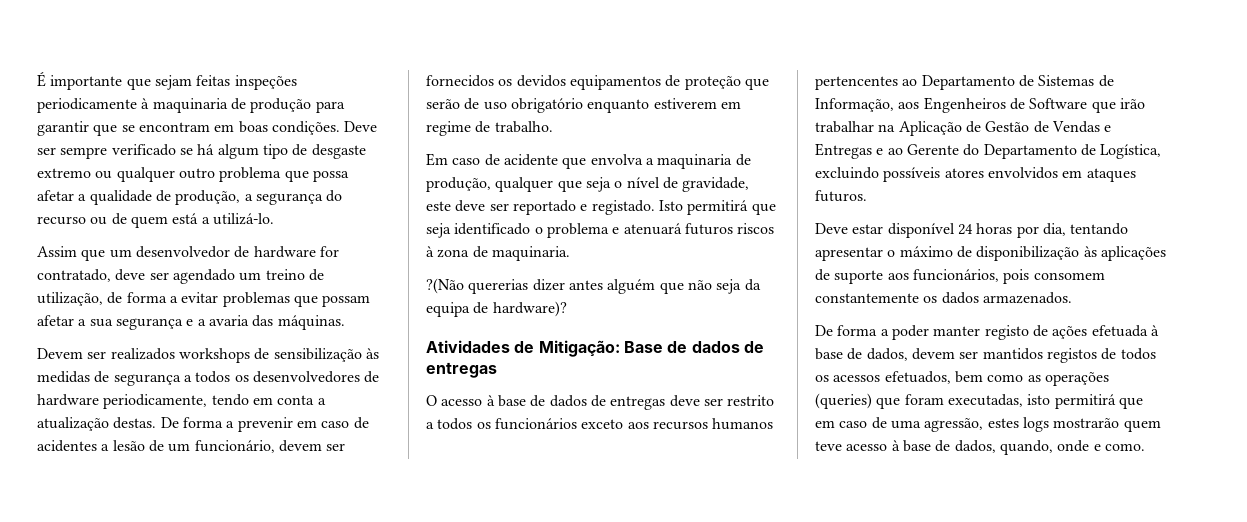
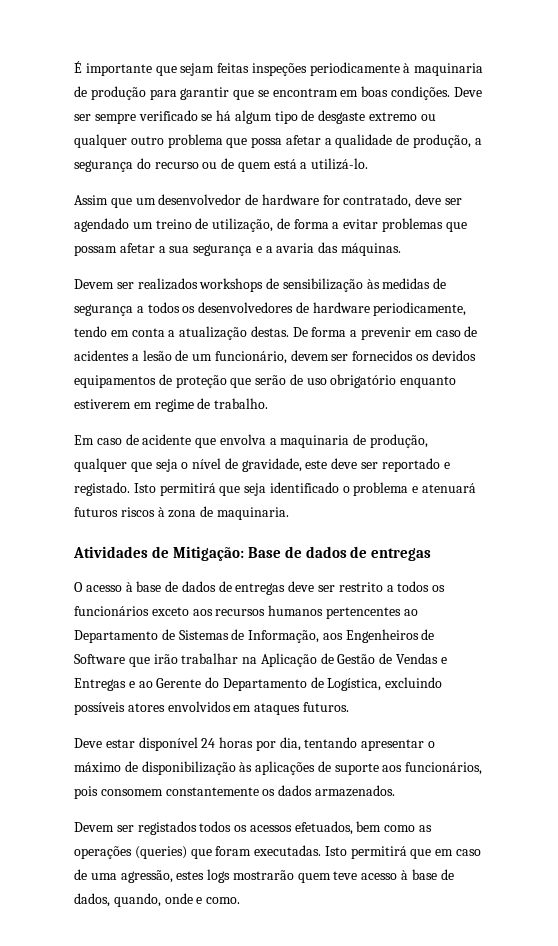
- ?(Não quererias dizer antes alguém que não seja da equipa de hardware)?
- De forma a poder manter registo de ações efetuada à base de dados, devem ser mantidos registos de todos os acessos efetuados, bem como as operações (queries) que foram executadas, isto permitirá que em caso de uma agressão, estes logs mostrarão quem teve acesso à base de dados, quando, onde e como.
+ Devem ser registados todos os acessos efetuados, bem como as operações (queries) que foram executadas. Isto permitirá que em caso de uma agressão, estes logs mostrarão quem teve acesso à base de dados, quando, onde e como.

